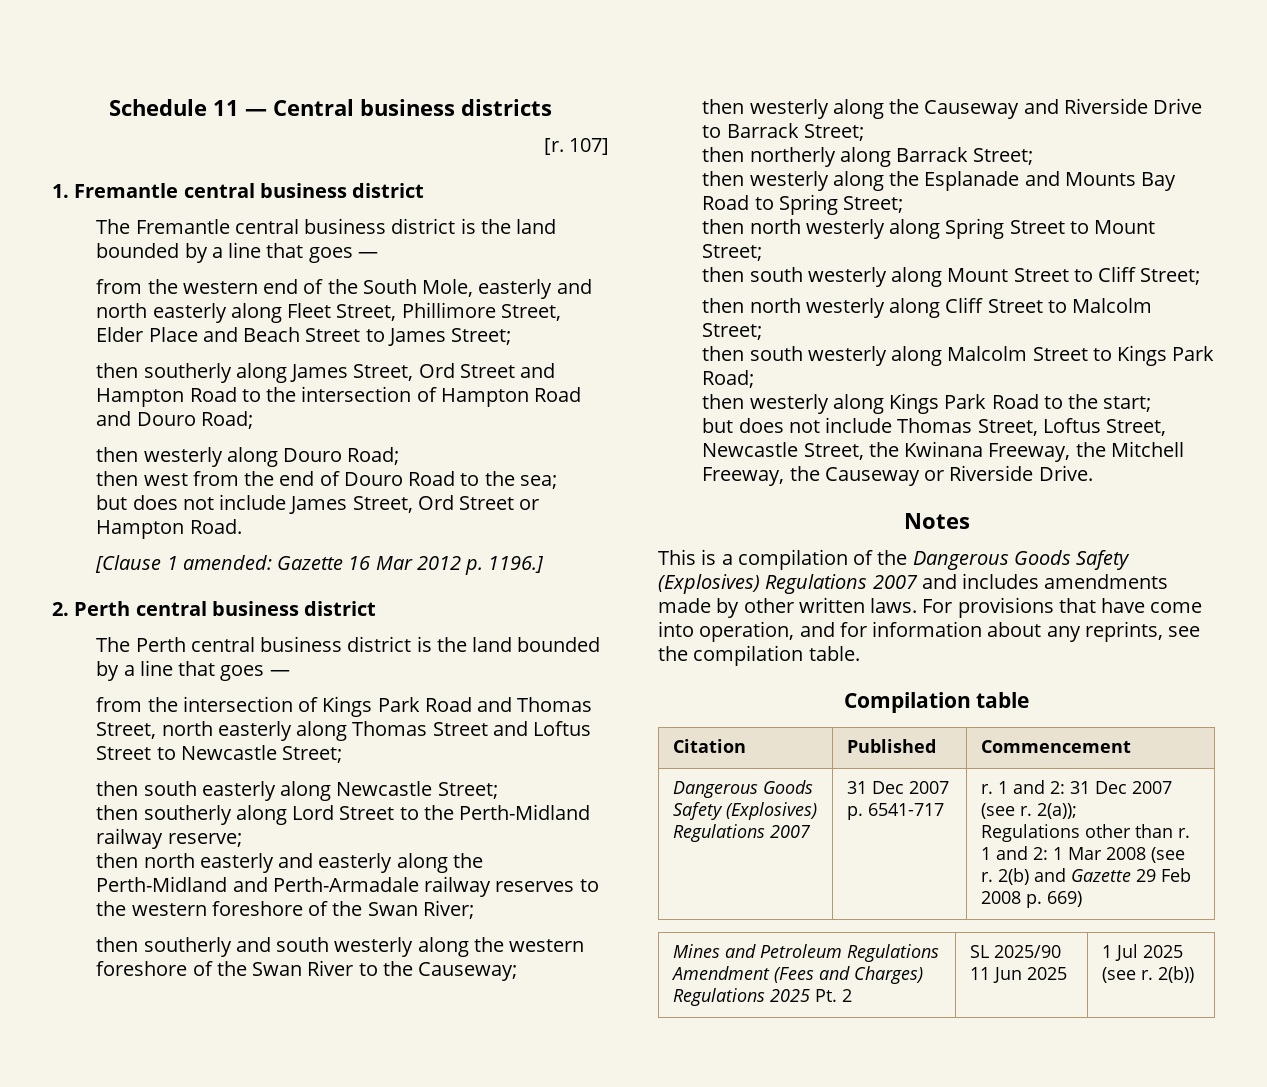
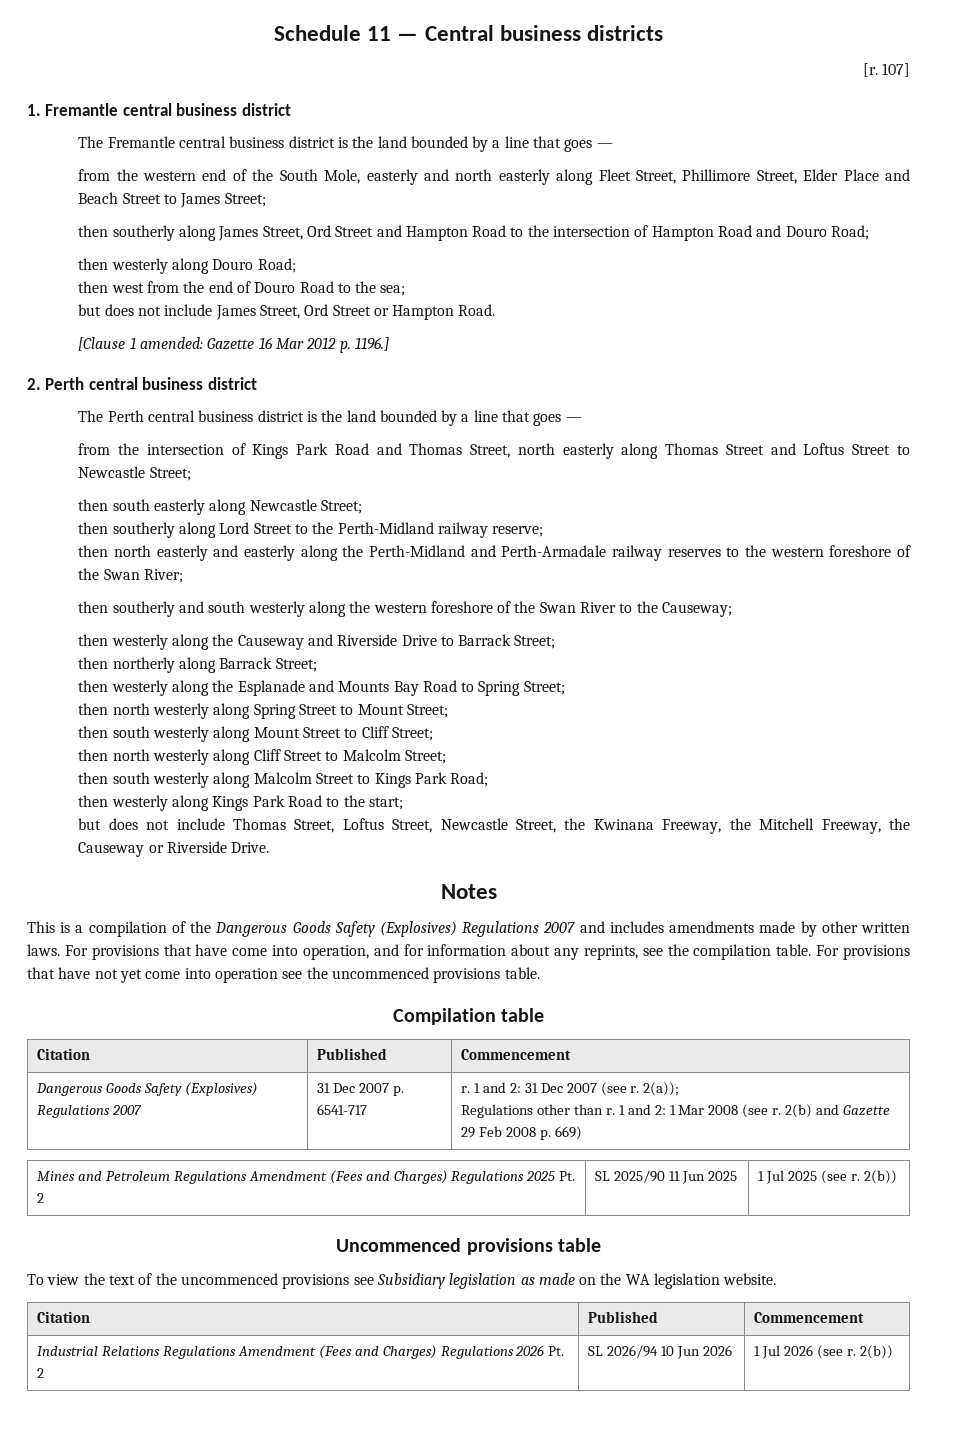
+ For provisions that have not yet come into operation see the uncommenced provisions table.
+ Uncommenced provisions table
+ To view the text of the uncommenced provisions see Subsidiary legislation as made on the WA legislation website.
+ Citation | Published | Commencement
+ Industrial Relations Regulations Amendment (Fees and Charges) Regulations 2026 Pt. 2 | SL 2026/94 10 Jun 2026 | 1 Jul 2026 (see r. 2(b))

